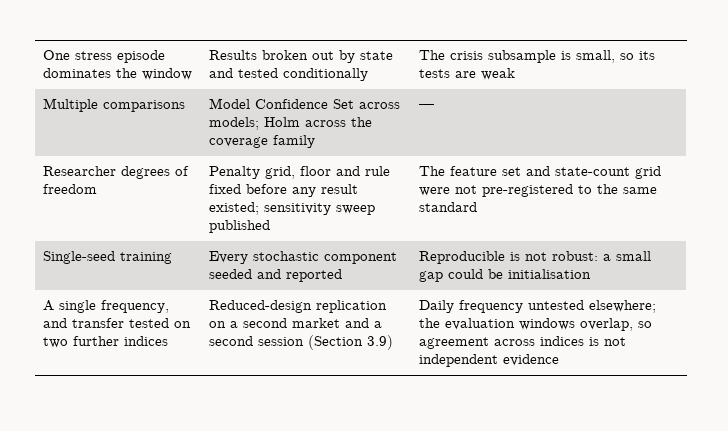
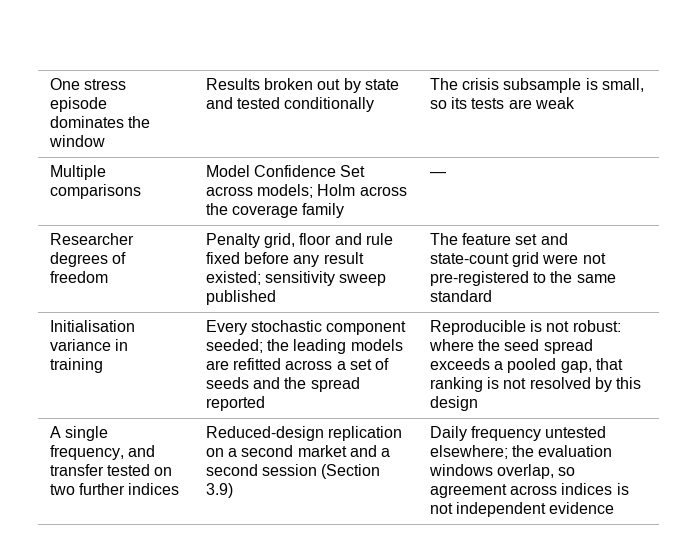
- Single-seed training
+ Initialisation variance in training
- Every stochastic component seeded and reported
+ Every stochastic component seeded; the leading models are refitted across a set of seeds and the spread reported
- Reproducible is not robust: a small gap could be initialisation
+ Reproducible is not robust: where the seed spread exceeds a pooled gap, that ranking is not resolved by this design

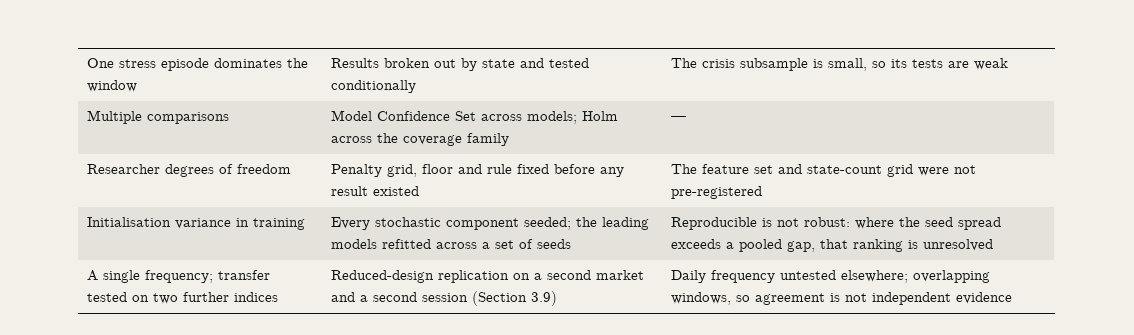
- Researcher degrees of freedom | Penalty grid, floor and rule fixed before any result existed; sensitivity sweep published | The feature set and state-count grid were not pre-registered to the same standard
+ Researcher degrees of freedom | Penalty grid, floor and rule fixed before any result existed | The feature set and state-count grid were not pre-registered
- Every stochastic component seeded; the leading models are refitted across a set of seeds and the spread reported
+ Every stochastic component seeded; the leading models refitted across a set of seeds
- Reproducible is not robust: where the seed spread exceeds a pooled gap, that ranking is not resolved by this design
+ Reproducible is not robust: where the seed spread exceeds a pooled gap, that ranking is unresolved
- A single frequency, and transfer tested on two further indices | Reduced-design replication on a second market and a second session (Section 3.9) | Daily frequency untested elsewhere; the evaluation windows overlap, so agreement across indices is not independent evidence
+ A single frequency; transfer tested on two further indices | Reduced-design replication on a second market and a second session (Section 3.9) | Daily frequency untested elsewhere; overlapping windows, so agreement is not independent evidence

